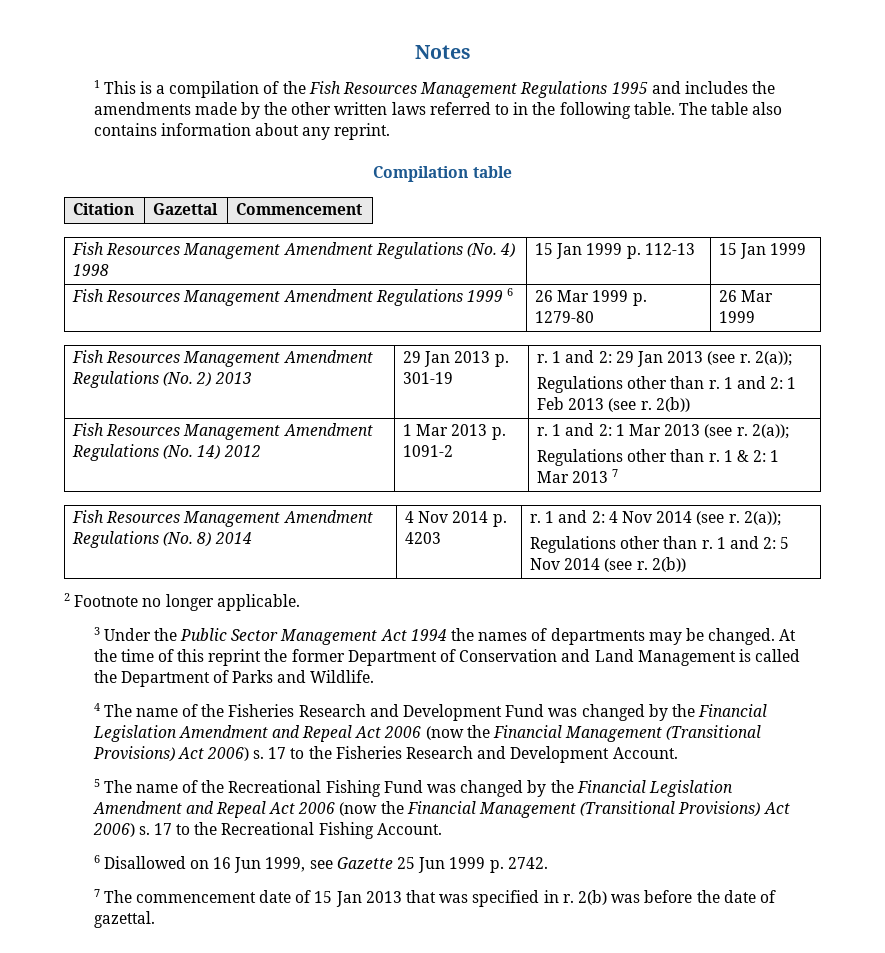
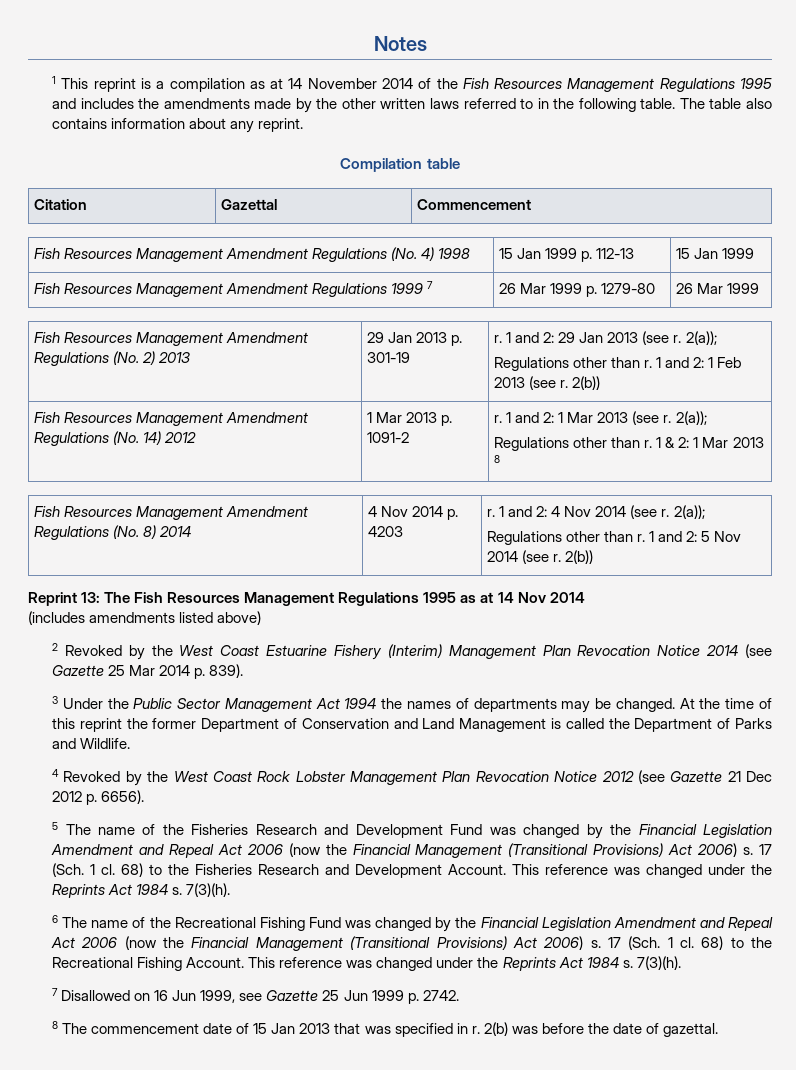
- 1 This is a compilation of the Fish Resources Management Regulations 1995 and includes the amendments made by the other written laws referred to in the following table.
+ 1 This reprint is a compilation as at 14 November 2014 of the Fish Resources Management Regulations 1995 and includes the amendments made by the other written laws referred to in the following table.
- Fish Resources Management Amendment Regulations 1999 6 | 26 Mar 1999 p. 1279-80 | 26 Mar 1999
+ Fish Resources Management Amendment Regulations 1999 7 | 26 Mar 1999 p. 1279-80 | 26 Mar 1999
  Fish Resources Management Amendment Regulations (No. 14) 2012 | 1 Mar 2013 p. 1091-2 | r. 1 and 2: 1 Mar 2013 (see r. 2(a));
- Regulations other than r. 1 & 2: 1 Mar 2013 7
+ Regulations other than r. 1 & 2: 1 Mar 2013 8
- 2 Footnote no longer applicable.
+ Reprint 13: The Fish Resources Management Regulations 1995 as at 14 Nov 2014
+ (includes amendments listed above)
+ 2 Revoked by the West Coast Estuarine Fishery (Interim) Management Plan Revocation Notice 2014 (see Gazette 25 Mar 2014 p. 839).
- 4 The name of the Fisheries Research and Development Fund was changed by the Financial Legislation Amendment and Repeal Act 2006 (now the Financial Management (Transitional Provisions) Act 2006) s.
+ 4 Revoked by the West Coast Rock Lobster Management Plan Revocation Notice 2012 (see Gazette 21 Dec 2012 p. 6656).
+ 5 The name of the Fisheries Research and Development Fund was changed by the Financial Legislation Amendment and Repeal Act 2006 (now the Financial Management (Transitional Provisions) Act 2006) s.
- 17 to the Fisheries Research and Development Account.
- 5 The name of the Recreational Fishing Fund was changed by the Financial Legislation Amendment and Repeal Act 2006 (now the Financial Management (Transitional Provisions) Act 2006) s.
+ 17 (Sch. 1 cl. 68) to the Fisheries Research and Development Account. This reference was changed under the Reprints Act 1984 s. 7(3)(h).
+ 6 The name of the Recreational Fishing Fund was changed by the Financial Legislation Amendment and Repeal Act 2006 (now the Financial Management (Transitional Provisions) Act 2006) s.
- 17 to the Recreational Fishing Account.
- 6 Disallowed on 16 Jun 1999, see Gazette 25 Jun 1999 p. 2742.
+ 17 (Sch. 1 cl. 68) to the Recreational Fishing Account. This reference was changed under the Reprints Act 1984 s. 7(3)(h).
+ 7 Disallowed on 16 Jun 1999, see Gazette 25 Jun 1999 p. 2742.
- 7 The commencement date of 15 Jan 2013 that was specified in r.
+ 8 The commencement date of 15 Jan 2013 that was specified in r.

